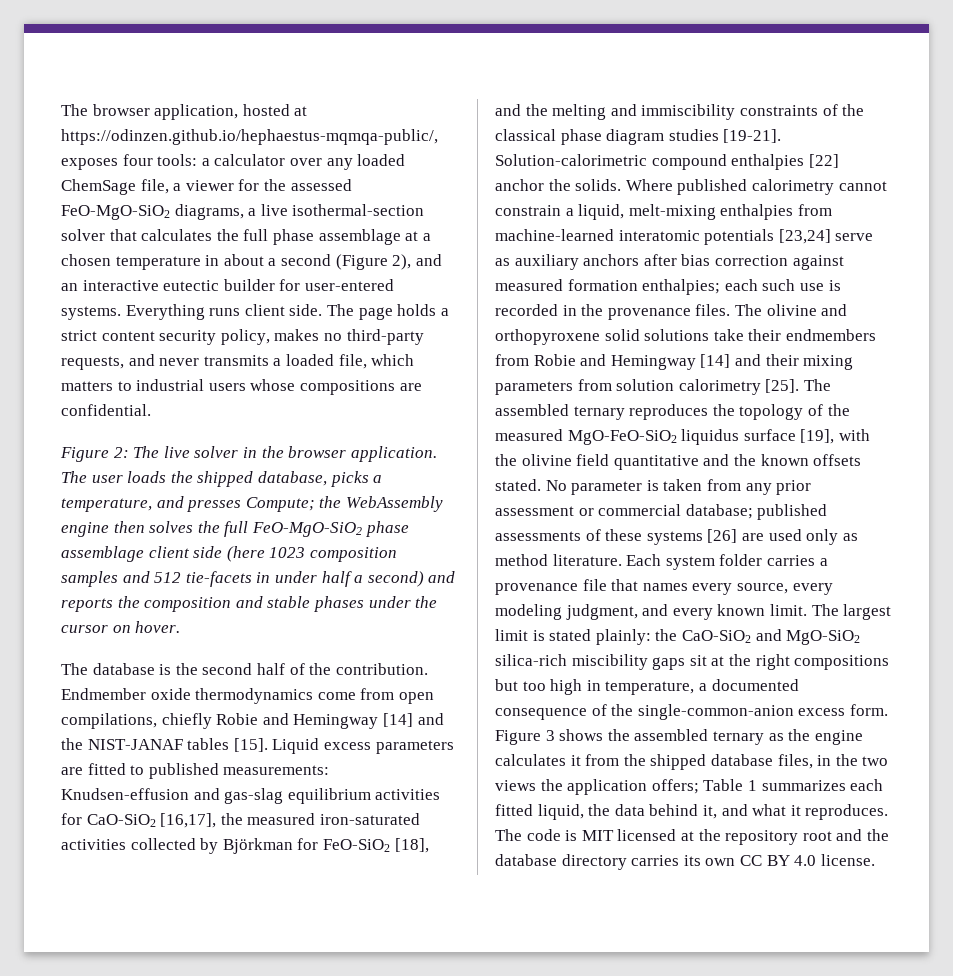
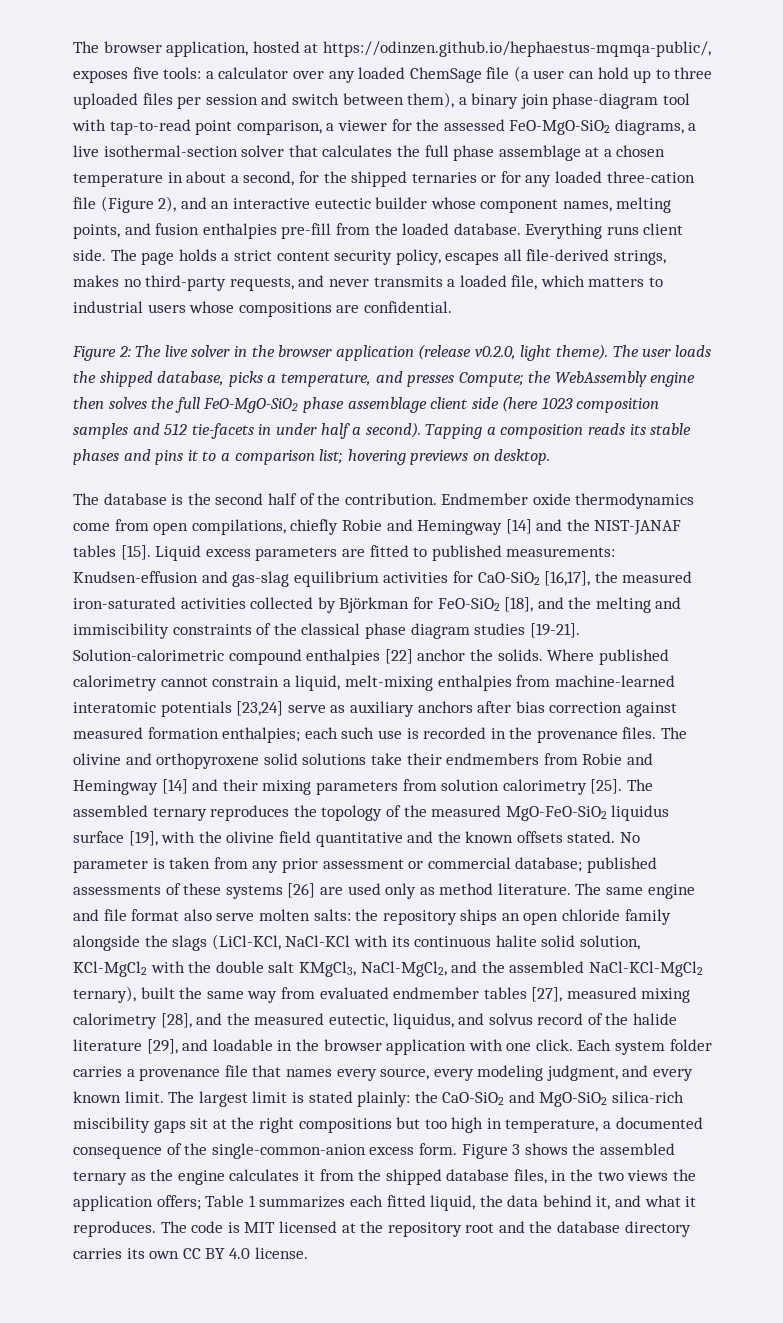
- The browser application, hosted at https://odinzen.github.io/hephaestus-mqmqa-public/, exposes four tools: a calculator over any loaded ChemSage file, a viewer for the assessed FeO-MgO-SiO2 diagrams, a live isothermal-section solver that calculates the full phase assemblage at a chosen temperature in about a second (Figure 2), and an interactive eutectic builder for user-entered systems.
+ The browser application, hosted at https://odinzen.github.io/hephaestus-mqmqa-public/, exposes five tools: a calculator over any loaded ChemSage file (a user can hold up to three uploaded files per session and switch between them), a binary join phase-diagram tool with tap-to-read point comparison, a viewer for the assessed FeO-MgO-SiO2 diagrams, a live isothermal-section solver that calculates the full phase assemblage at a chosen temperature in about a second, for the shipped ternaries or for any loaded three-cation file (Figure 2), and an interactive eutectic builder whose component names, melting points, and fusion enthalpies pre-fill from the loaded database.
- The page holds a strict content security policy, makes no third-party requests, and never transmits a loaded file, which matters to industrial users whose compositions are confidential.
+ The page holds a strict content security policy, escapes all file-derived strings, makes no third-party requests, and never transmits a loaded file, which matters to industrial users whose compositions are confidential.
- Figure 2: The live solver in the browser application.
+ Figure 2: The live solver in the browser application (release v0.2.0, light theme).
- The user loads the shipped database, picks a temperature, and presses Compute; the WebAssembly engine then solves the full FeO-MgO-SiO2 phase assemblage client side (here 1023 composition samples and 512 tie-facets in under half a second) and reports the composition and stable phases under the cursor on hover.
+ The user loads the shipped database, picks a temperature, and presses Compute; the WebAssembly engine then solves the full FeO-MgO-SiO2 phase assemblage client side (here 1023 composition samples and 512 tie-facets in under half a second). Tapping a composition reads its stable phases and pins it to a comparison list; hovering previews on desktop.
+ The same engine and file format also serve molten salts: the repository ships an open chloride family alongside the slags (LiCl-KCl, NaCl-KCl with its continuous halite solid solution, KCl-MgCl2 with the double salt KMgCl3, NaCl-MgCl2, and the assembled NaCl-KCl-MgCl2 ternary), built the same way from evaluated endmember tables [27], measured mixing calorimetry [28], and the measured eutectic, liquidus, and solvus record of the halide literature [29], and loadable in the browser application with one click.

